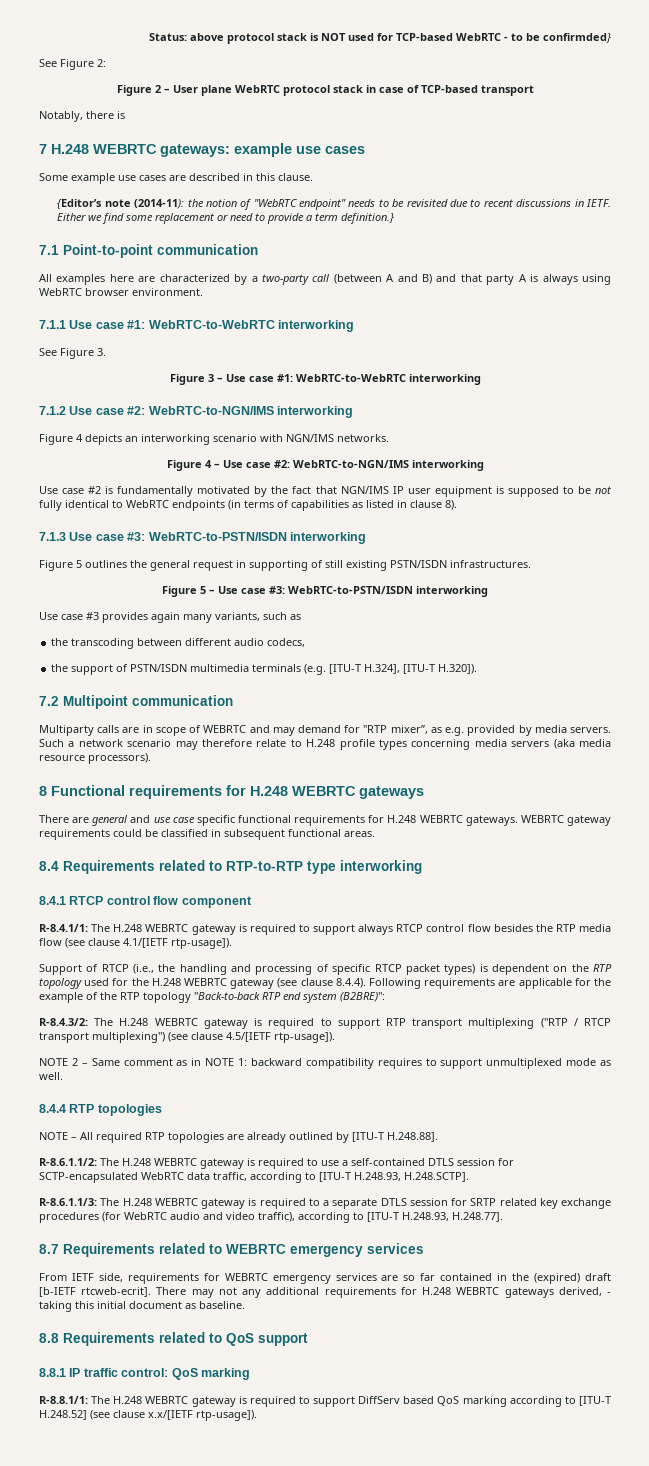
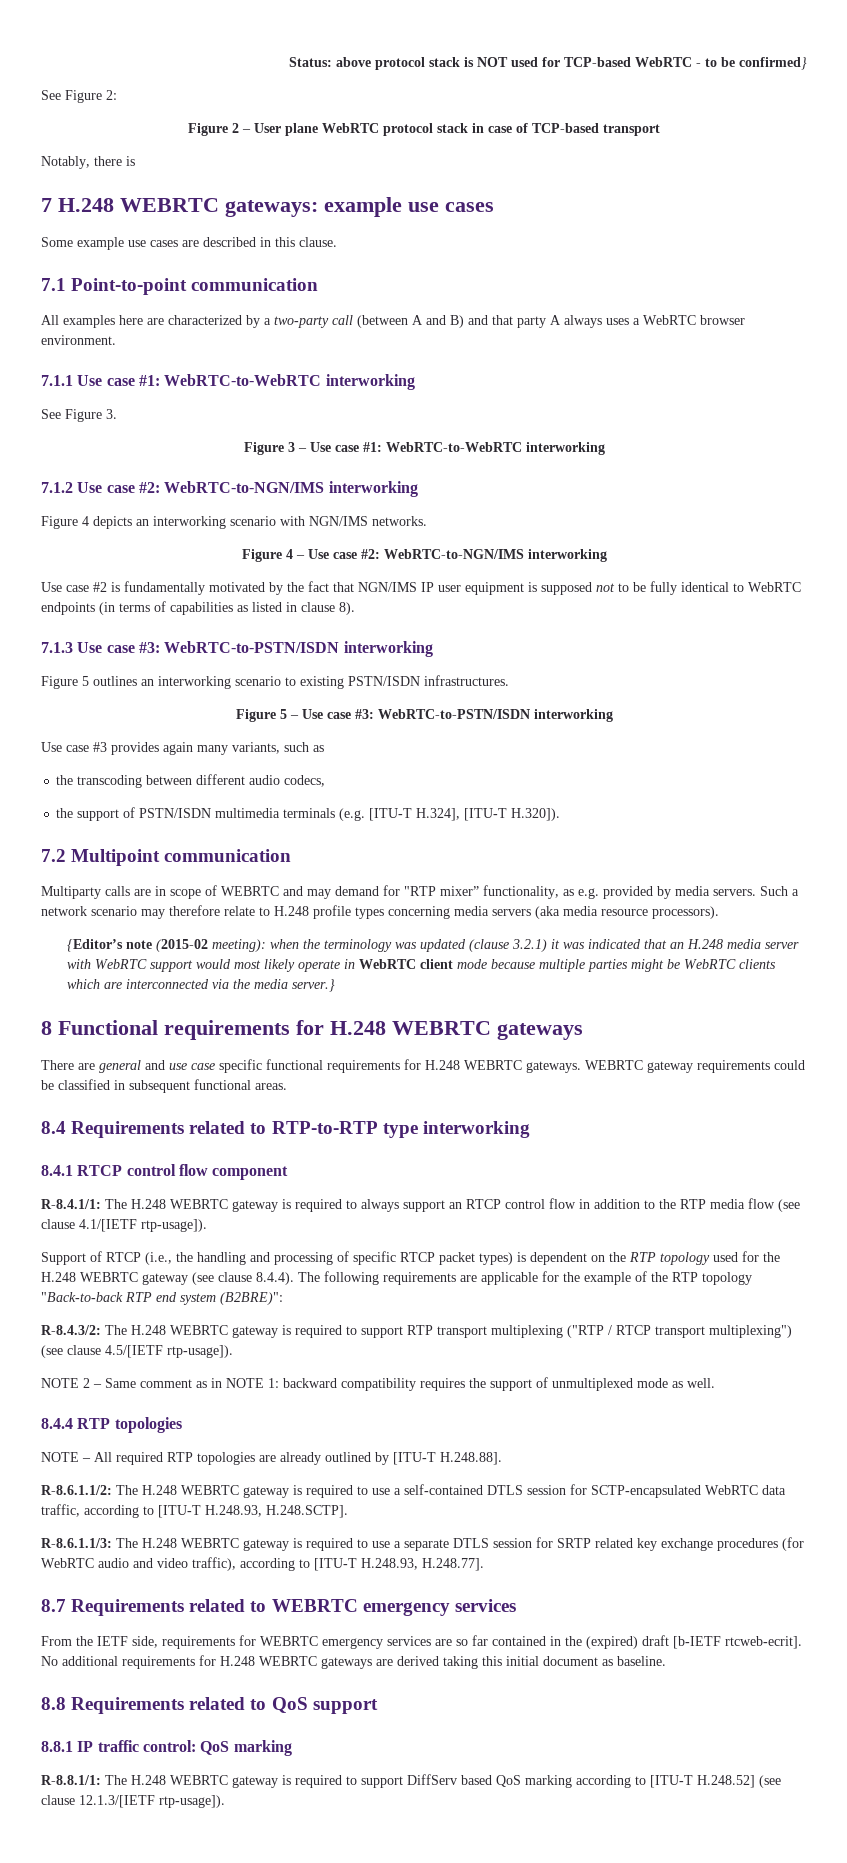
- Status: above protocol stack is NOT used for TCP-based WebRTC - to be confirmded}
+ Status: above protocol stack is NOT used for TCP-based WebRTC - to be confirmed}
- {Editor’s note (2014-11): the notion of "WebRTC endpoint" needs to be revisited due to recent discussions in IETF. Either we find some replacement or need to provide a term definition.}
- All examples here are characterized by a two-party call (between A and B) and that party A is always using WebRTC browser environment.
+ All examples here are characterized by a two-party call (between A and B) and that party A always uses a WebRTC browser environment.
- Use case #2 is fundamentally motivated by the fact that NGN/IMS IP user equipment is supposed to be not fully identical to WebRTC endpoints (in terms of capabilities as listed in clause 8).
+ Use case #2 is fundamentally motivated by the fact that NGN/IMS IP user equipment is supposed not to be fully identical to WebRTC endpoints (in terms of capabilities as listed in clause 8).
- Figure 5 outlines the general request in supporting of still existing PSTN/ISDN infrastructures.
+ Figure 5 outlines an interworking scenario to existing PSTN/ISDN infrastructures.
- Multiparty calls are in scope of WEBRTC and may demand for "RTP mixer”, as e.g. provided by media servers.
+ Multiparty calls are in scope of WEBRTC and may demand for "RTP mixer” functionality, as e.g. provided by media servers.
+ {Editor’s note (2015-02 meeting): when the terminology was updated (clause 3.2.1) it was indicated that an H.248 media server with WebRTC support would most likely operate in WebRTC client mode because multiple parties might be WebRTC clients which are interconnected via the media server.}
- R-8.4.1/1: The H.248 WEBRTC gateway is required to support always RTCP control flow besides the RTP media flow (see clause 4.1/[IETF rtp-usage]).
+ R-8.4.1/1: The H.248 WEBRTC gateway is required to always support an RTCP control flow in addition to the RTP media flow (see clause 4.1/[IETF rtp-usage]).
- Support of RTCP (i.e., the handling and processing of specific RTCP packet types) is dependent on the RTP topology used for the H.248 WEBRTC gateway (see clause 8.4.4). Following requirements are applicable for the example of the RTP topology "Back-to-back RTP end system (B2BRE)":
+ Support of RTCP (i.e., the handling and processing of specific RTCP packet types) is dependent on the RTP topology used for the H.248 WEBRTC gateway (see clause 8.4.4). The following requirements are applicable for the example of the RTP topology "Back-to-back RTP end system (B2BRE)":
- NOTE 2 – Same comment as in NOTE 1: backward compatibility requires to support unmultiplexed mode as well.
+ NOTE 2 – Same comment as in NOTE 1: backward compatibility requires the support of unmultiplexed mode as well.
- R-8.6.1.1/3: The H.248 WEBRTC gateway is required to a separate DTLS session for SRTP related key exchange procedures (for WebRTC audio and video traffic), according to [ITU-T H.248.93, H.248.77].
+ R-8.6.1.1/3: The H.248 WEBRTC gateway is required to use a separate DTLS session for SRTP related key exchange procedures (for WebRTC audio and video traffic), according to [ITU-T H.248.93, H.248.77].
- From IETF side, requirements for WEBRTC emergency services are so far contained in the (expired) draft [b-IETF rtcweb-ecrit].
+ From the IETF side, requirements for WEBRTC emergency services are so far contained in the (expired) draft [b-IETF rtcweb-ecrit].
- There may not any additional requirements for H.248 WEBRTC gateways derived, - taking this initial document as baseline.
+ No additional requirements for H.248 WEBRTC gateways are derived taking this initial document as baseline.
- R-8.8.1/1: The H.248 WEBRTC gateway is required to support DiffServ based QoS marking according to [ITU-T H.248.52] (see clause x.x/[IETF rtp-usage]).
+ R-8.8.1/1: The H.248 WEBRTC gateway is required to support DiffServ based QoS marking according to [ITU-T H.248.52] (see clause 12.1.3/[IETF rtp-usage]).

